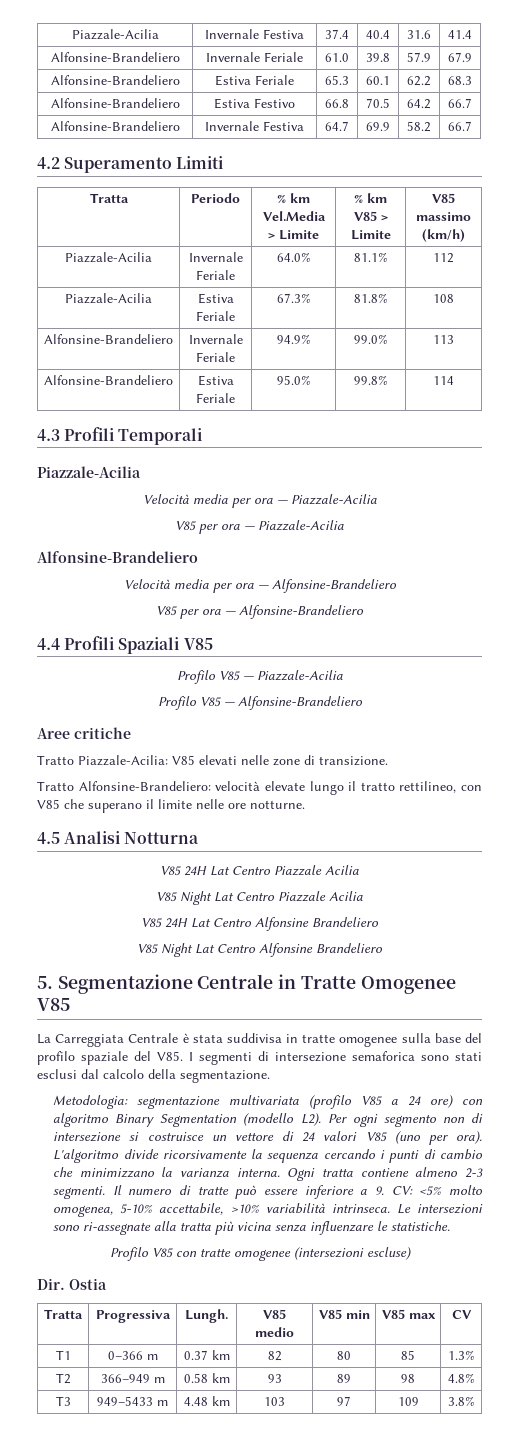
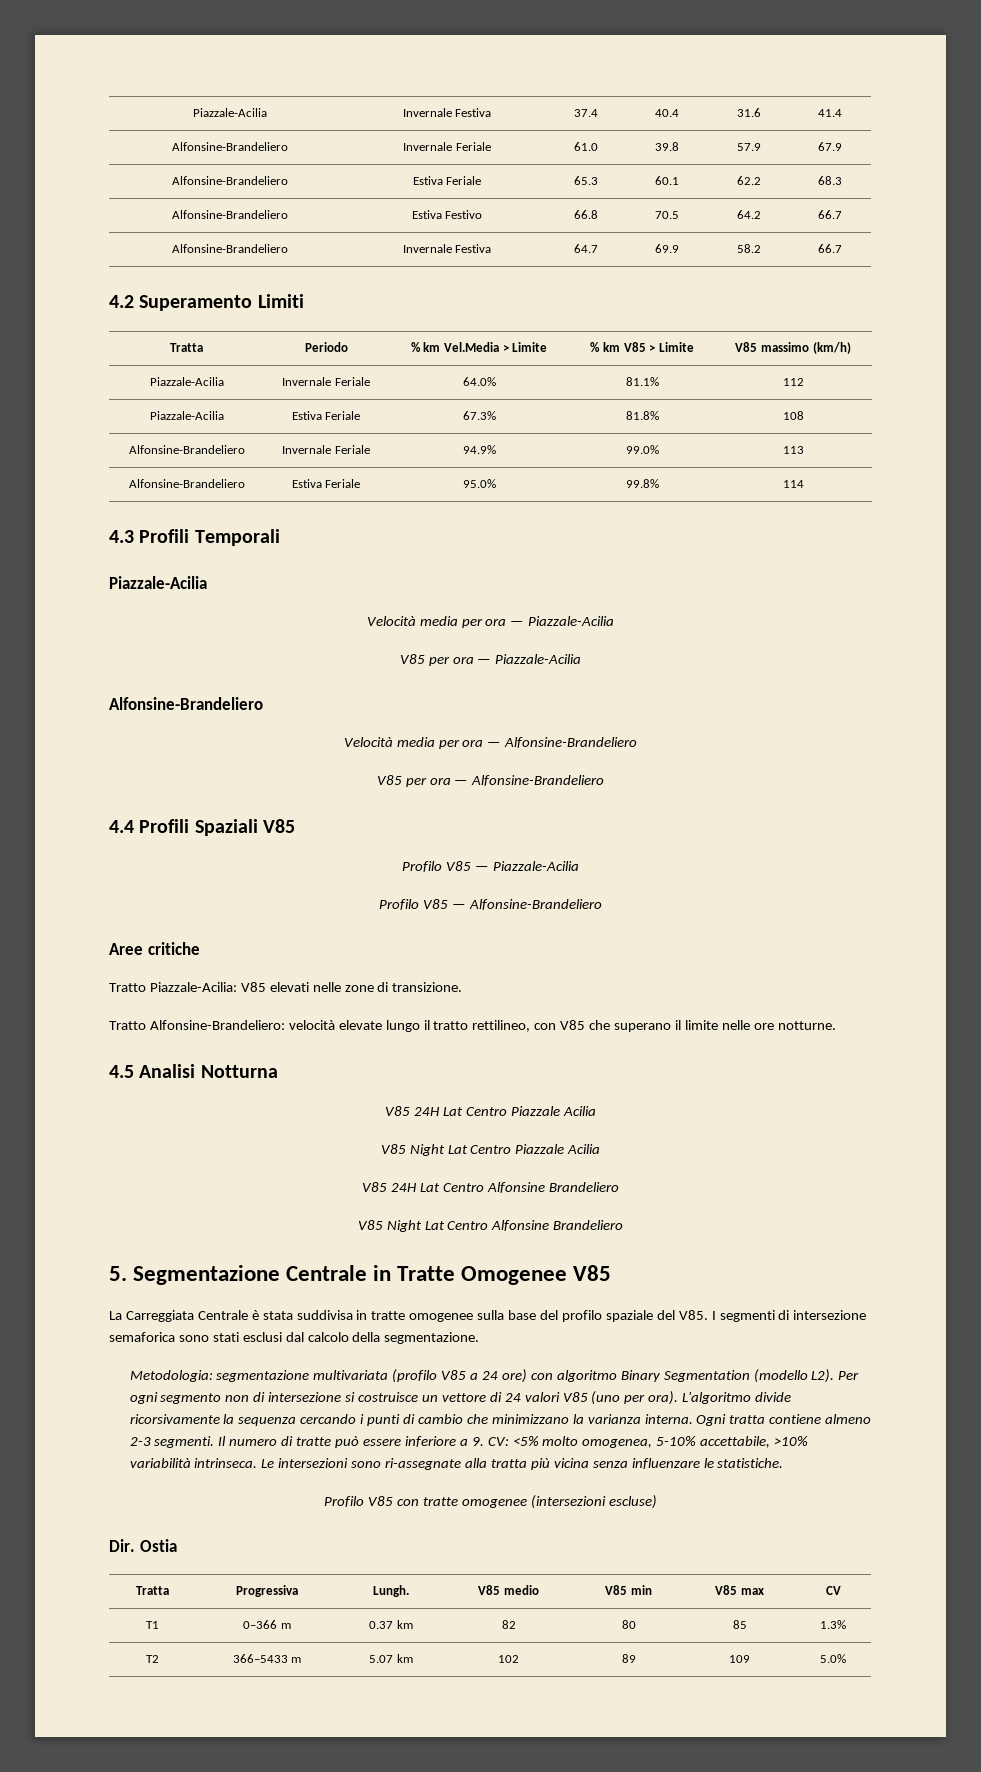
- T2 | 366–949 m | 0.58 km | 93 | 89 | 98 | 4.8%
- T3 | 949–5433 m | 4.48 km | 103 | 97 | 109 | 3.8%
+ T2 | 366–5433 m | 5.07 km | 102 | 89 | 109 | 5.0%

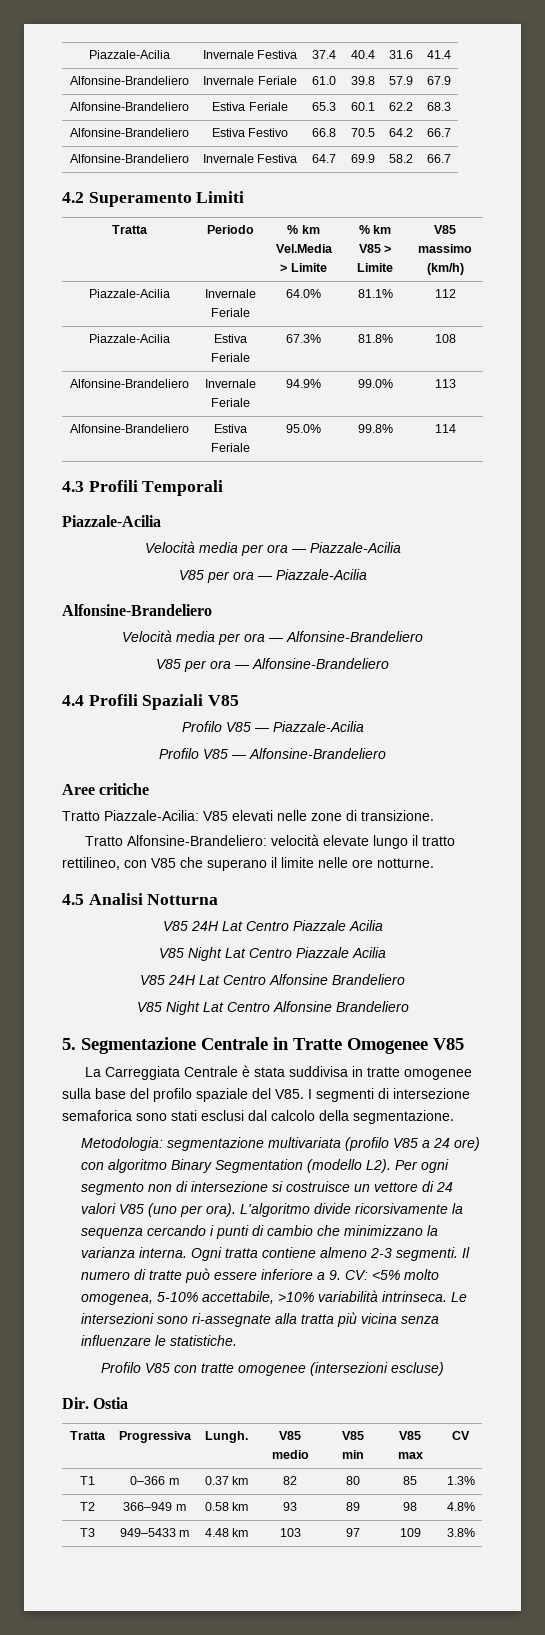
- T2 | 366–5433 m | 5.07 km | 102 | 89 | 109 | 5.0%
+ T2 | 366–949 m | 0.58 km | 93 | 89 | 98 | 4.8%
+ T3 | 949–5433 m | 4.48 km | 103 | 97 | 109 | 3.8%

